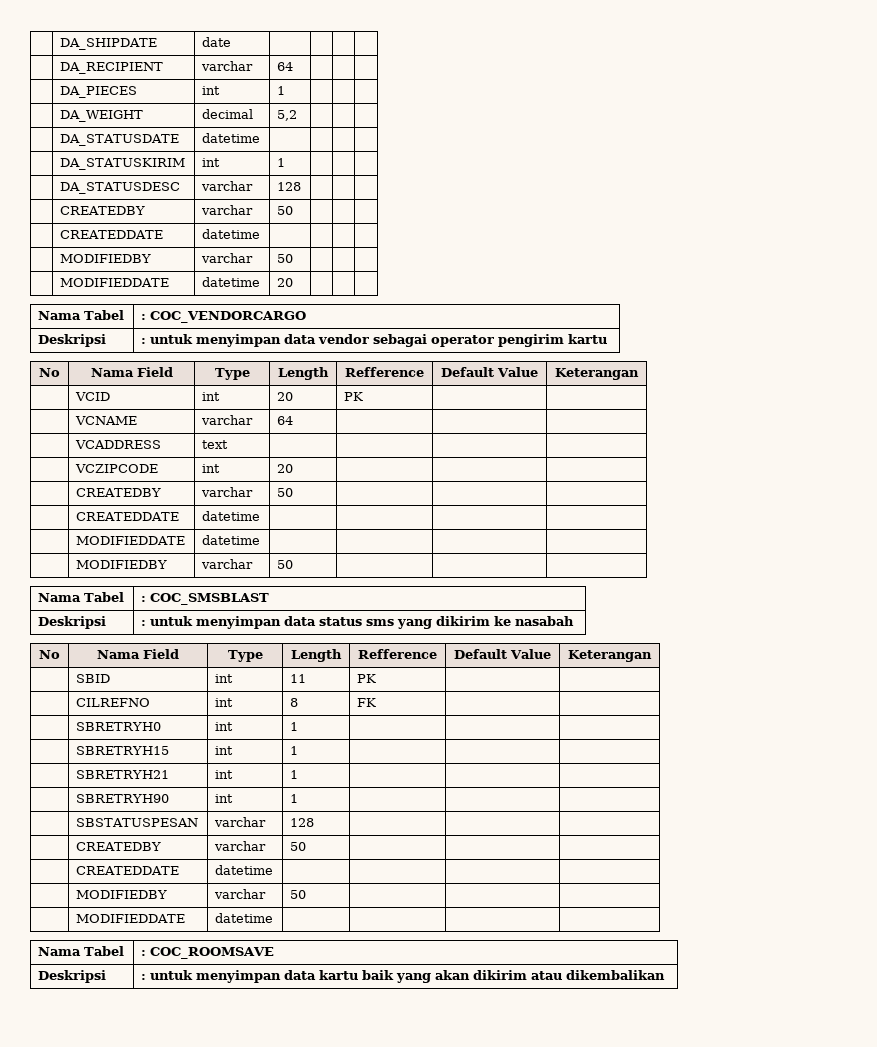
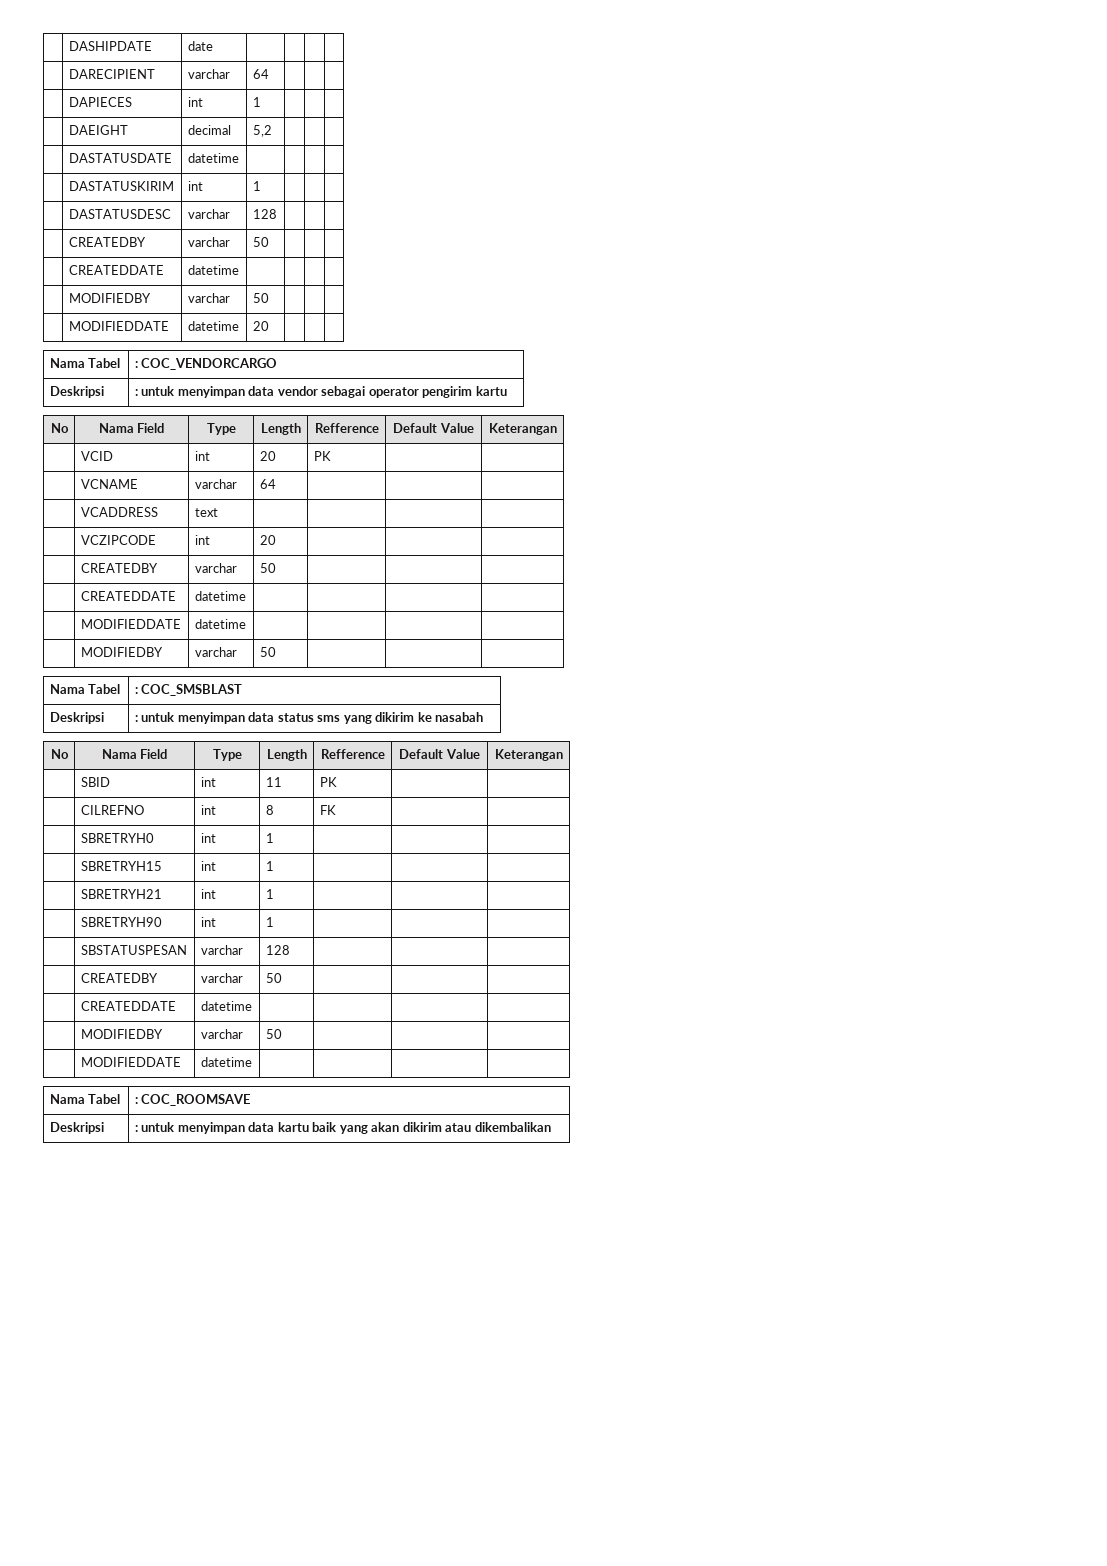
- | DA_SHIPDATE | date | | | |
+ | DASHIPDATE | date | | | |
- | DA_RECIPIENT | varchar | 64 | | |
- | DA_PIECES | int | 1 | | |
- | DA_WEIGHT | decimal | 5,2 | | |
+ | DARECIPIENT | varchar | 64 | | |
+ | DAPIECES | int | 1 | | |
+ | DAEIGHT | decimal | 5,2 | | |
- | DA_STATUSDATE | datetime | | | |
- | DA_STATUSKIRIM | int | 1 | | |
- | DA_STATUSDESC | varchar | 128 | | |
+ | DASTATUSDATE | datetime | | | |
+ | DASTATUSKIRIM | int | 1 | | |
+ | DASTATUSDESC | varchar | 128 | | |

